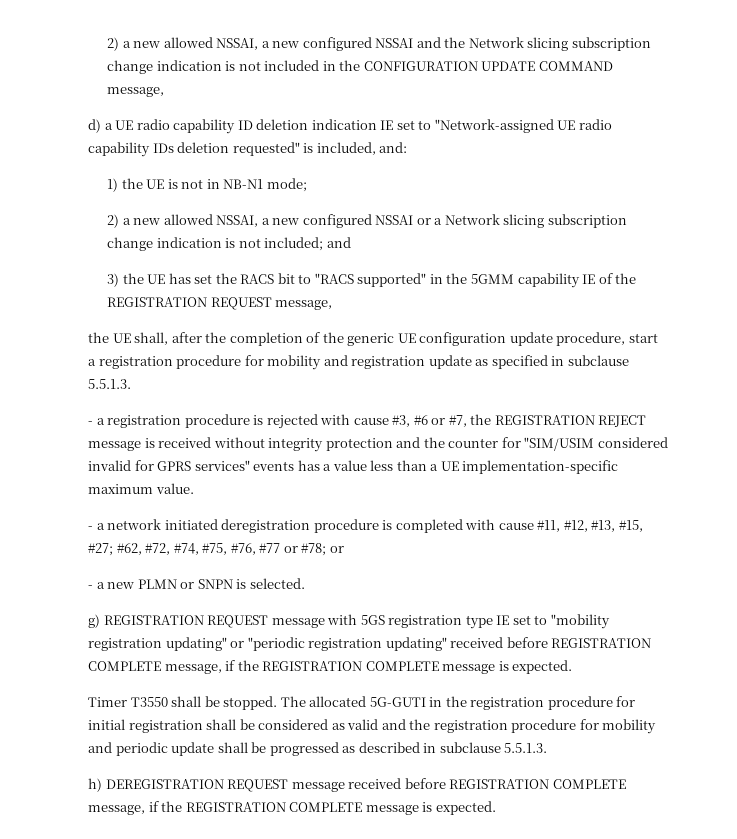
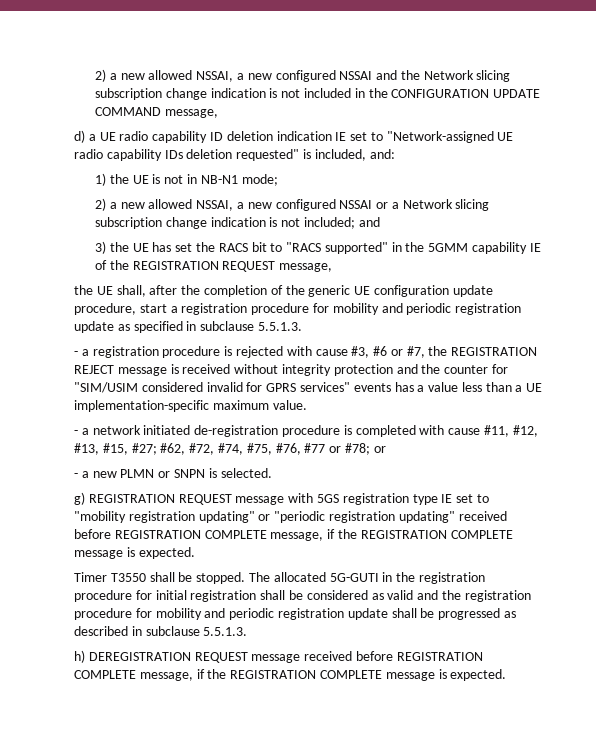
- the UE shall, after the completion of the generic UE configuration update procedure, start a registration procedure for mobility and registration update as specified in subclause 5.5.1.3.
+ the UE shall, after the completion of the generic UE configuration update procedure, start a registration procedure for mobility and periodic registration update as specified in subclause 5.5.1.3.
- - a network initiated deregistration procedure is completed with cause #11, #12, #13, #15, #27; #62, #72, #74, #75, #76, #77 or #78; or
+ - a network initiated de-registration procedure is completed with cause #11, #12, #13, #15, #27; #62, #72, #74, #75, #76, #77 or #78; or
- The allocated 5G-GUTI in the registration procedure for initial registration shall be considered as valid and the registration procedure for mobility and periodic update shall be progressed as described in subclause 5.5.1.3.
+ The allocated 5G-GUTI in the registration procedure for initial registration shall be considered as valid and the registration procedure for mobility and periodic registration update shall be progressed as described in subclause 5.5.1.3.

